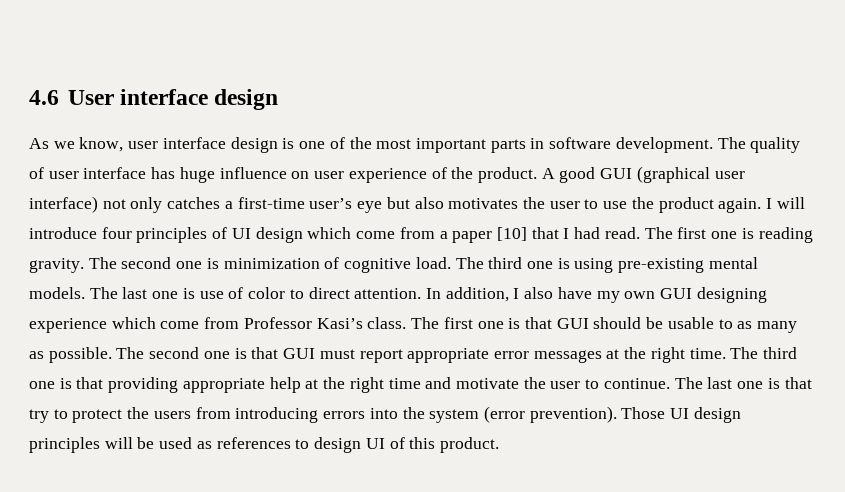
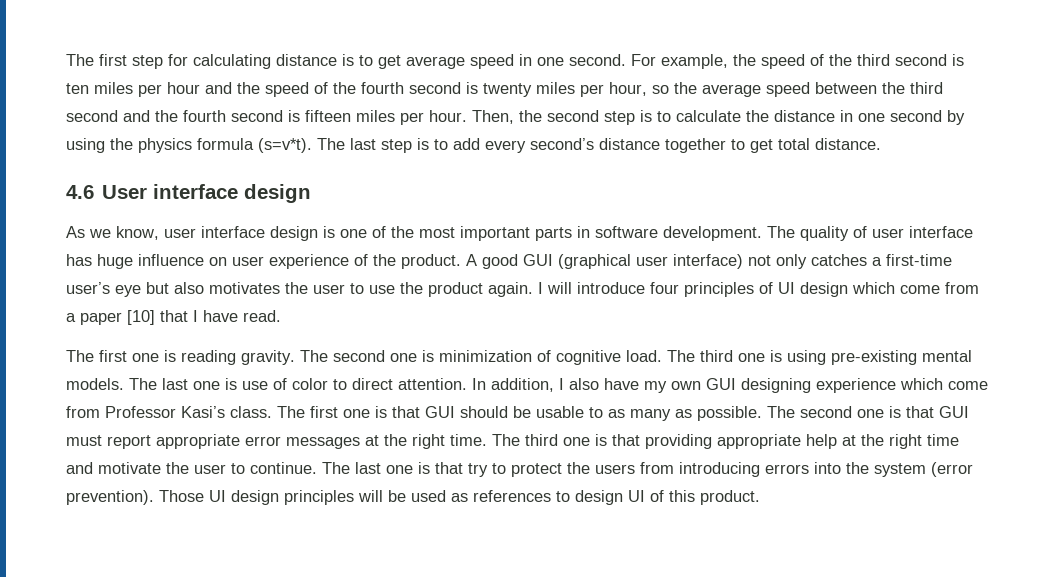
+ The first step for calculating distance is to get average speed in one second. For example, the speed of the third second is ten miles per hour and the speed of the fourth second is twenty miles per hour, so the average speed between the third second and the fourth second is fifteen miles per hour. Then, the second step is to calculate the distance in one second by using the physics formula (s=v*t). The last step is to add every second’s distance together to get total distance.
- I will introduce four principles of UI design which come from a paper [10] that I had read. The first one is reading gravity.
+ I will introduce four principles of UI design which come from a paper [10] that I have read.
+ The first one is reading gravity.

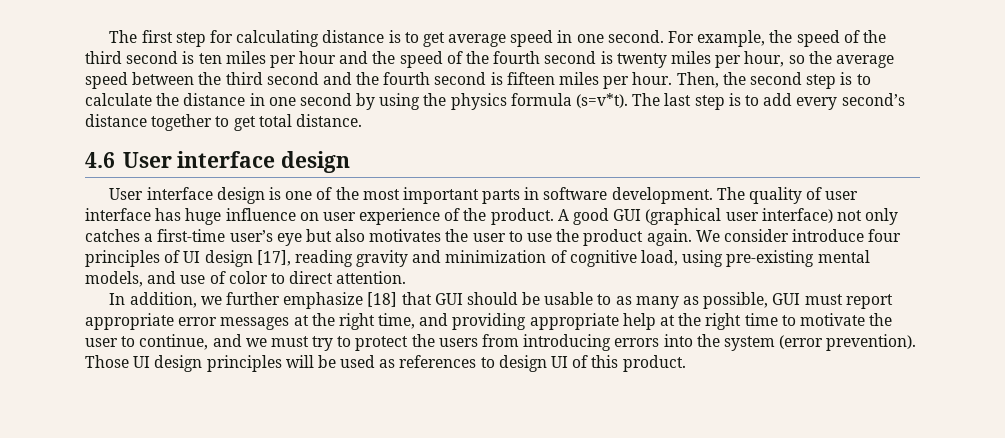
- As we know, user interface design is one of the most important parts in software development.
+ User interface design is one of the most important parts in software development.
- I will introduce four principles of UI design which come from a paper [10] that I have read.
- The first one is reading gravity. The second one is minimization of cognitive load. The third one is using pre-existing mental models. The last one is use of color to direct attention. In addition, I also have my own GUI designing experience which come from Professor Kasi’s class. The first one is that GUI should be usable to as many as possible. The second one is that GUI must report appropriate error messages at the right time. The third one is that providing appropriate help at the right time and motivate the user to continue. The last one is that try to protect the users from introducing errors into the system (error prevention).
+ We consider introduce four principles of UI design [17], reading gravity and minimization of cognitive load, using pre-existing mental models, and use of color to direct attention.
+ In addition, we further emphasize [18] that GUI should be usable to as many as possible, GUI must report appropriate error messages at the right time, and providing appropriate help at the right time to motivate the user to continue, and we must try to protect the users from introducing errors into the system (error prevention).

